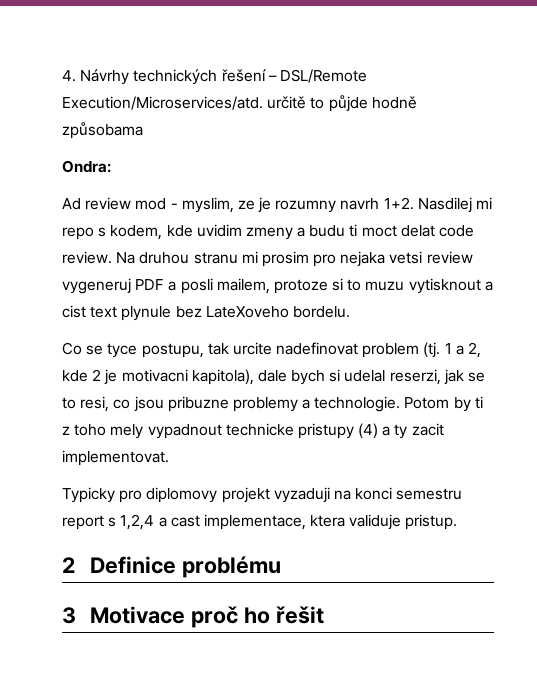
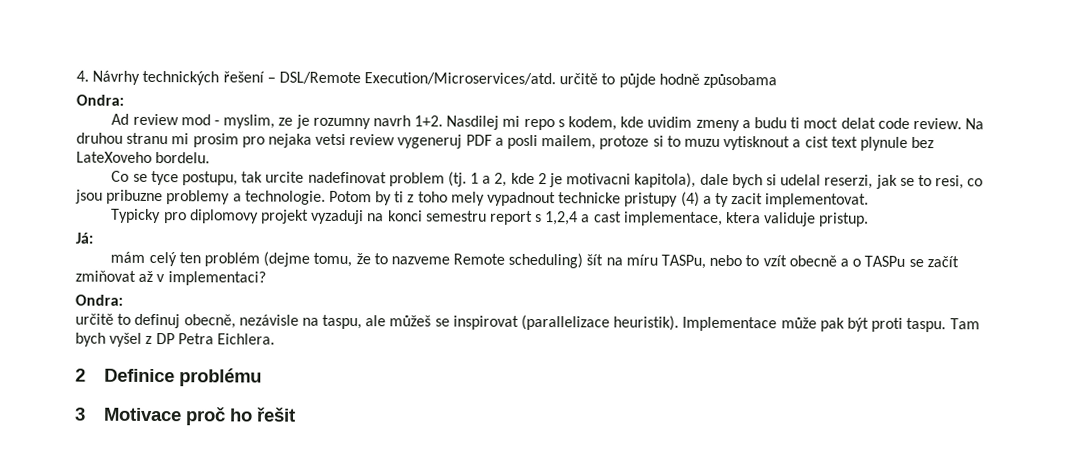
+ Já:
+ mám celý ten problém (dejme tomu, že to nazveme Remote scheduling) šít na míru TASPu, nebo to vzít obecně a o TASPu se začít zmiňovat až v implementaci?
+ Ondra:
+ určitě to definuj obecně, nezávisle na taspu, ale můžeš se inspirovat (parallelizace heuristik). Implementace může pak být proti taspu. Tam bych vyšel z DP Petra Eichlera.

